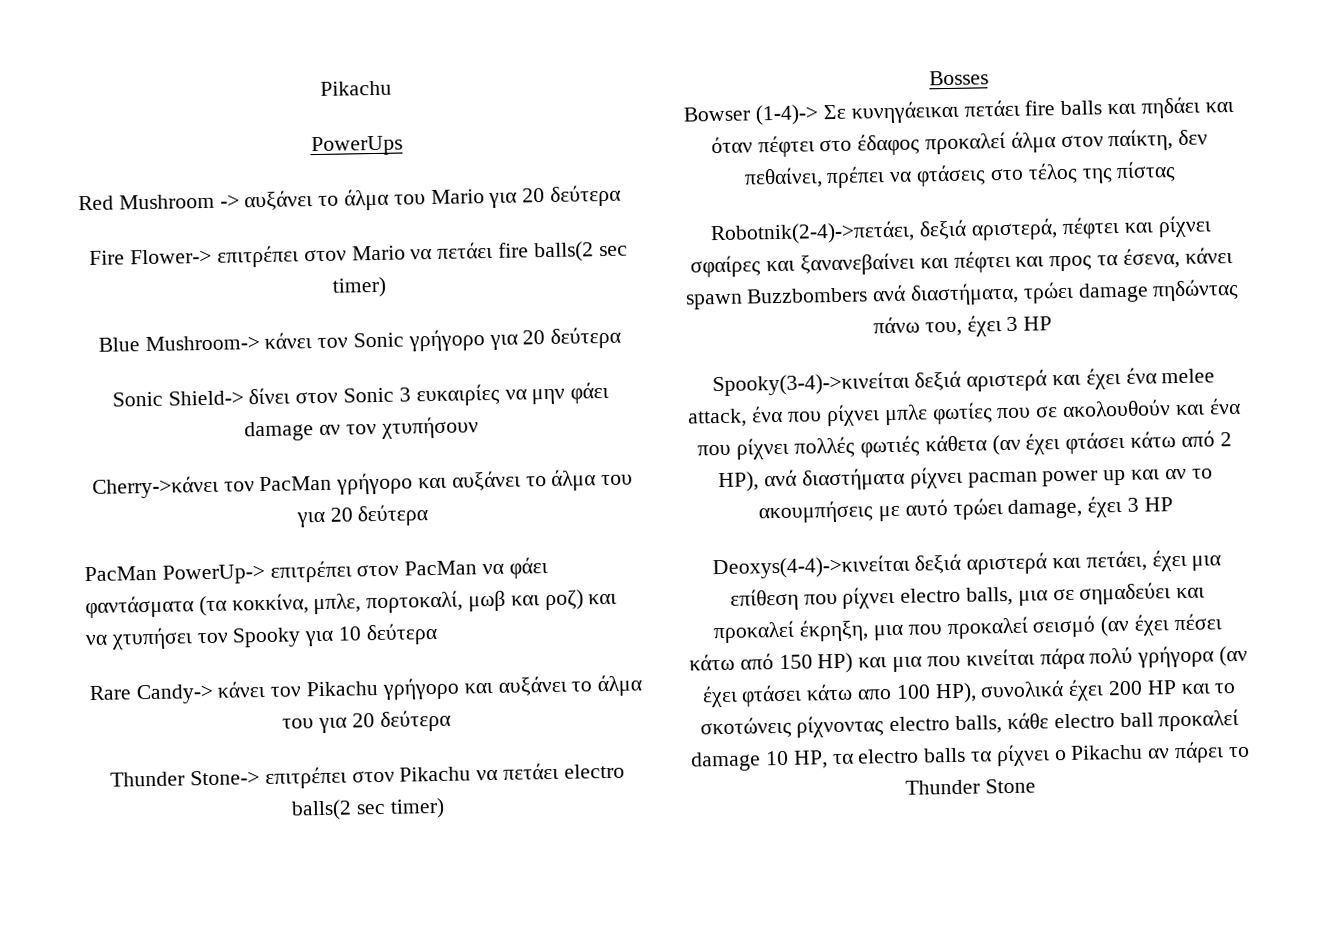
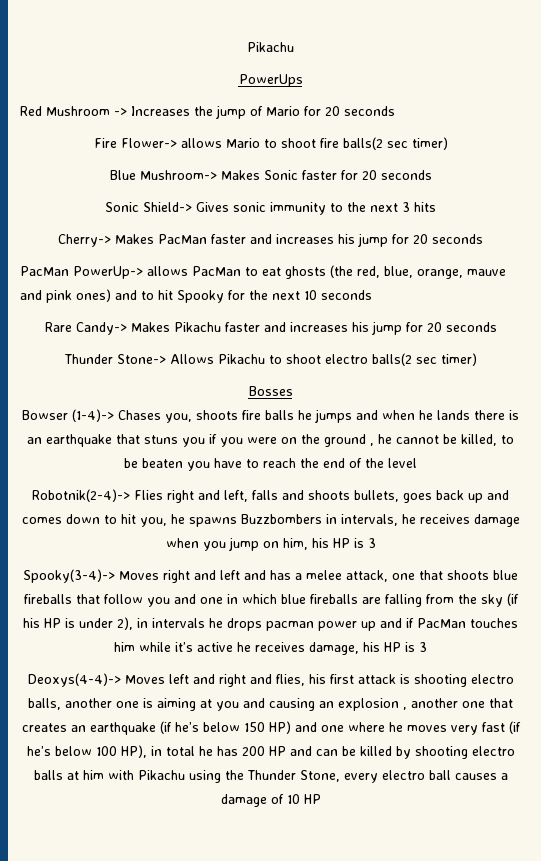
- Red Mushroom -> αυξάνει το άλμα του Mario για 20 δεύτερα
- Fire Flower-> επιτρέπει στον Mario να πετάει fire balls(2 sec timer)
+ Red Mushroom -> Increases the jump of Mario for 20 seconds
+ Fire Flower-> allows Mario to shoot fire balls(2 sec timer)
- Blue Mushroom-> κάνει τον Sonic γρήγορο για 20 δεύτερα
- Sonic Shield-> δίνει στον Sonic 3 ευκαιρίες να μην φάει damage αν τον χτυπήσουν
- Cherry->κάνει τον PacMan γρήγορο και αυξάνει το άλμα του για 20 δεύτερα
- PacMan PowerUp-> επιτρέπει στον PacMan να φάει φαντάσματα (τα κοκκίνα, μπλε, πορτοκαλί, μωβ και ροζ) και να χτυπήσει τον Spooky για 10 δεύτερα
- Rare Candy-> κάνει τον Pikachu γρήγορο και αυξάνει το άλμα του για 20 δεύτερα
- Thunder Stone-> επιτρέπει στον Pikachu να πετάει electro balls(2 sec timer)
+ Blue Mushroom-> Makes Sonic faster for 20 seconds
+ Sonic Shield-> Gives sonic immunity to the next 3 hits
+ Cherry-> Makes PacMan faster and increases his jump for 20 seconds
+ PacMan PowerUp-> allows PacMan to eat ghosts (the red, blue, orange, mauve and pink ones) and to hit Spooky for the next 10 seconds
+ Rare Candy-> Makes Pikachu faster and increases his jump for 20 seconds
+ Thunder Stone-> Allows Pikachu to shoot electro balls(2 sec timer)
- Bowser (1-4)-> Σε κυνηγάεικαι πετάει fire balls και πηδάει και όταν πέφτει στο έδαφος προκαλεί άλμα στον παίκτη, δεν πεθαίνει, πρέπει να φτάσεις στο τέλος της πίστας
- Robotnik(2-4)->πετάει, δεξιά αριστερά, πέφτει και ρίχνει σφαίρες και ξανανεβαίνει και πέφτει και προς τα έσενα, κάνει spawn Buzzbombers ανά διαστήματα, τρώει damage πηδώντας πάνω του, έχει 3 HP
- Spooky(3-4)->κινείται δεξιά αριστερά και έχει ένα melee attack, ένα που ρίχνει μπλε φωτίες που σε ακολουθούν και ένα που ρίχνει πολλές φωτιές κάθετα (αν έχει φτάσει κάτω από 2 HP), ανά διαστήματα ρίχνει pacman power up και αν το ακουμπήσεις με αυτό τρώει damage, έχει 3 HP
- Deoxys(4-4)->κινείται δεξιά αριστερά και πετάει, έχει μια επίθεση που ρίχνει electro balls, μια σε σημαδεύει και προκαλεί έκρηξη, μια που προκαλεί σεισμό (αν έχει πέσει κάτω από 150 HP) και μια που κινείται πάρα πολύ γρήγορα (αν έχει φτάσει κάτω απο 100 HP), συνολικά έχει 200 HP και το σκοτώνεις ρίχνοντας electro balls, κάθε electro ball προκαλεί damage 10 HP, τα electro balls τα ρίχνει ο Pikachu αν πάρει το Thunder Stone
+ Bowser (1-4)-> Chases you, shoots fire balls he jumps and when he lands there is an earthquake that stuns you if you were on the ground , he cannot be killed, to be beaten you have to reach the end of the level
+ Robotnik(2-4)-> Flies right and left, falls and shoots bullets, goes back up and comes down to hit you, he spawns Buzzbombers in intervals, he receives damage when you jump on him, his HP is 3
+ Spooky(3-4)-> Moves right and left and has a melee attack, one that shoots blue fireballs that follow you and one in which blue fireballs are falling from the sky (if his HP is under 2), in intervals he drops pacman power up and if PacMan touches him while it’s active he receives damage, his HP is 3
+ Deoxys(4-4)-> Moves left and right and flies, his first attack is shooting electro balls, another one is aiming at you and causing an explosion , another one that creates an earthquake (if he’s below 150 HP) and one where he moves very fast (if he’s below 100 HP), in total he has 200 HP and can be killed by shooting electro balls at him with Pikachu using the Thunder Stone, every electro ball causes a damage of 10 HP

